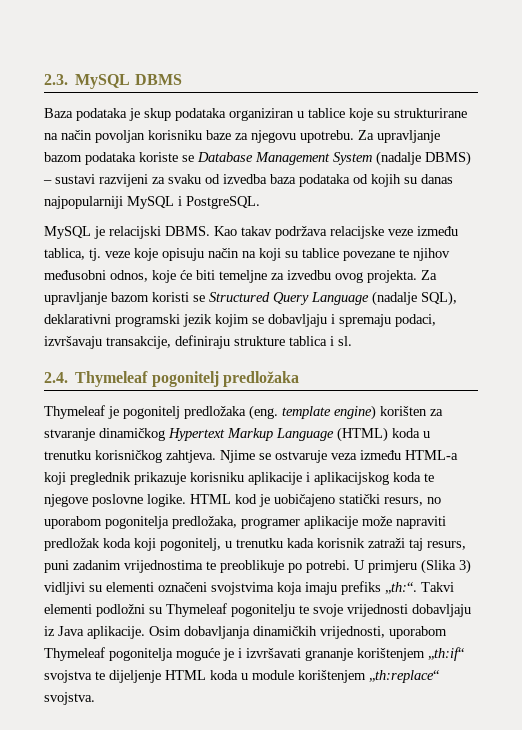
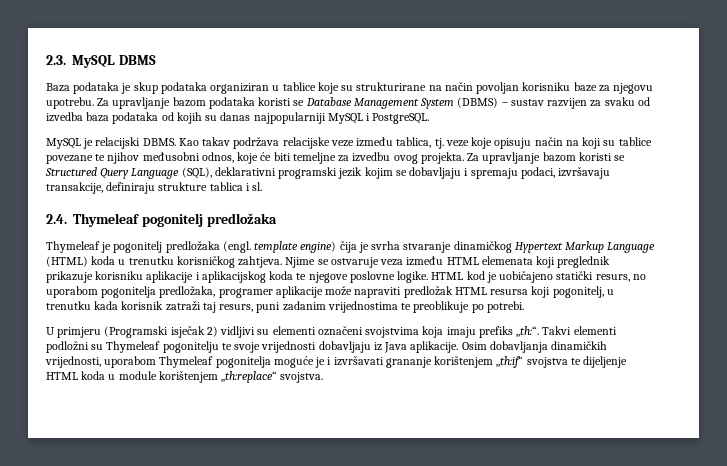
- Za upravljanje bazom podataka koriste se Database Management System (nadalje DBMS) – sustavi razvijeni za svaku od izvedba baza podataka od kojih su danas najpopularniji MySQL i PostgreSQL.
+ Za upravljanje bazom podataka koristi se Database Management System (DBMS) – sustav razvijen za svaku od izvedba baza podataka od kojih su danas najpopularniji MySQL i PostgreSQL.
- Za upravljanje bazom koristi se Structured Query Language (nadalje SQL), deklarativni programski jezik kojim se dobavljaju i spremaju podaci, izvršavaju transakcije, definiraju strukture tablica i sl.
+ Za upravljanje bazom koristi se Structured Query Language (SQL), deklarativni programski jezik kojim se dobavljaju i spremaju podaci, izvršavaju transakcije, definiraju strukture tablica i sl.
- Thymeleaf je pogonitelj predložaka (eng. template engine) korišten za stvaranje dinamičkog Hypertext Markup Language (HTML) koda u trenutku korisničkog zahtjeva.
+ Thymeleaf je pogonitelj predložaka (engl. template engine) čija je svrha stvaranje dinamičkog Hypertext Markup Language (HTML) koda u trenutku korisničkog zahtjeva.
- Njime se ostvaruje veza između HTML-a koji preglednik prikazuje korisniku aplikacije i aplikacijskog koda te njegove poslovne logike.
+ Njime se ostvaruje veza između HTML elemenata koji preglednik prikazuje korisniku aplikacije i aplikacijskog koda te njegove poslovne logike.
- HTML kod je uobičajeno statički resurs, no uporabom pogonitelja predložaka, programer aplikacije može napraviti predložak koda koji pogonitelj, u trenutku kada korisnik zatraži taj resurs, puni zadanim vrijednostima te preoblikuje po potrebi. U primjeru (Slika 3) vidljivi su elementi označeni svojstvima koja imaju prefiks „th:“.
+ HTML kod je uobičajeno statički resurs, no uporabom pogonitelja predložaka, programer aplikacije može napraviti predložak HTML resursa koji pogonitelj, u trenutku kada korisnik zatraži taj resurs, puni zadanim vrijednostima te preoblikuje po potrebi.
+ U primjeru (Programski isječak 2) vidljivi su elementi označeni svojstvima koja imaju prefiks „th:“.

